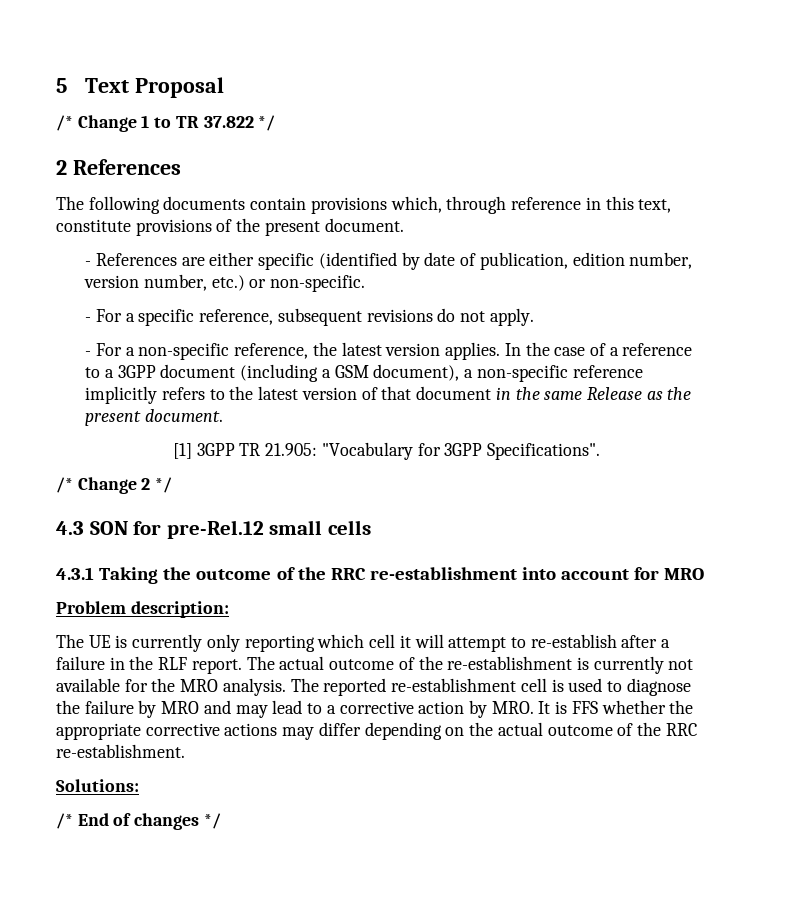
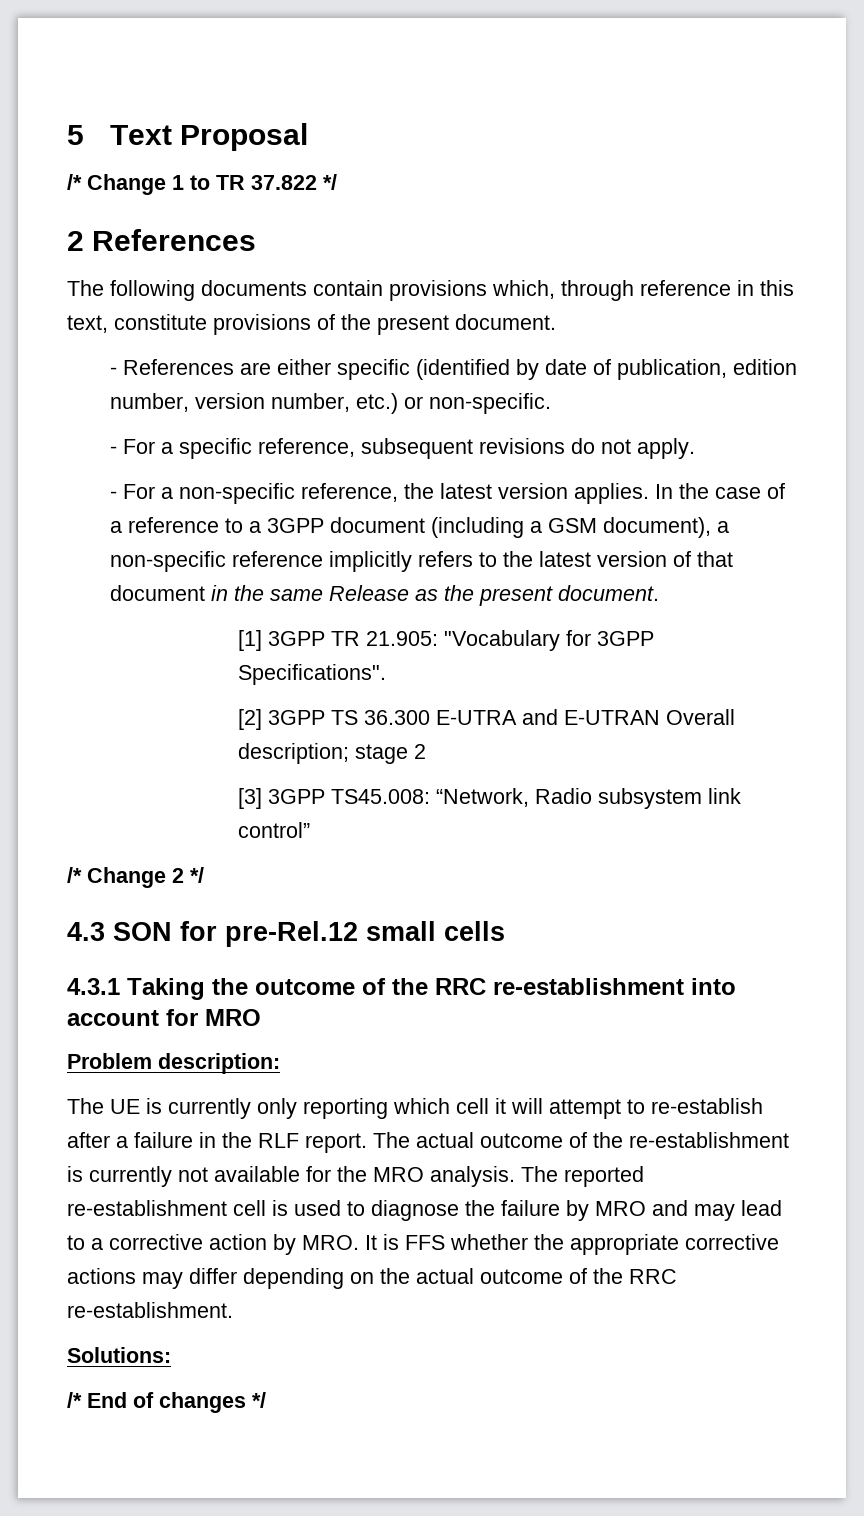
+ [2] 3GPP TS 36.300 E-UTRA and E-UTRAN Overall description; stage 2
+ [3] 3GPP TS45.008: “Network, Radio subsystem link control”

